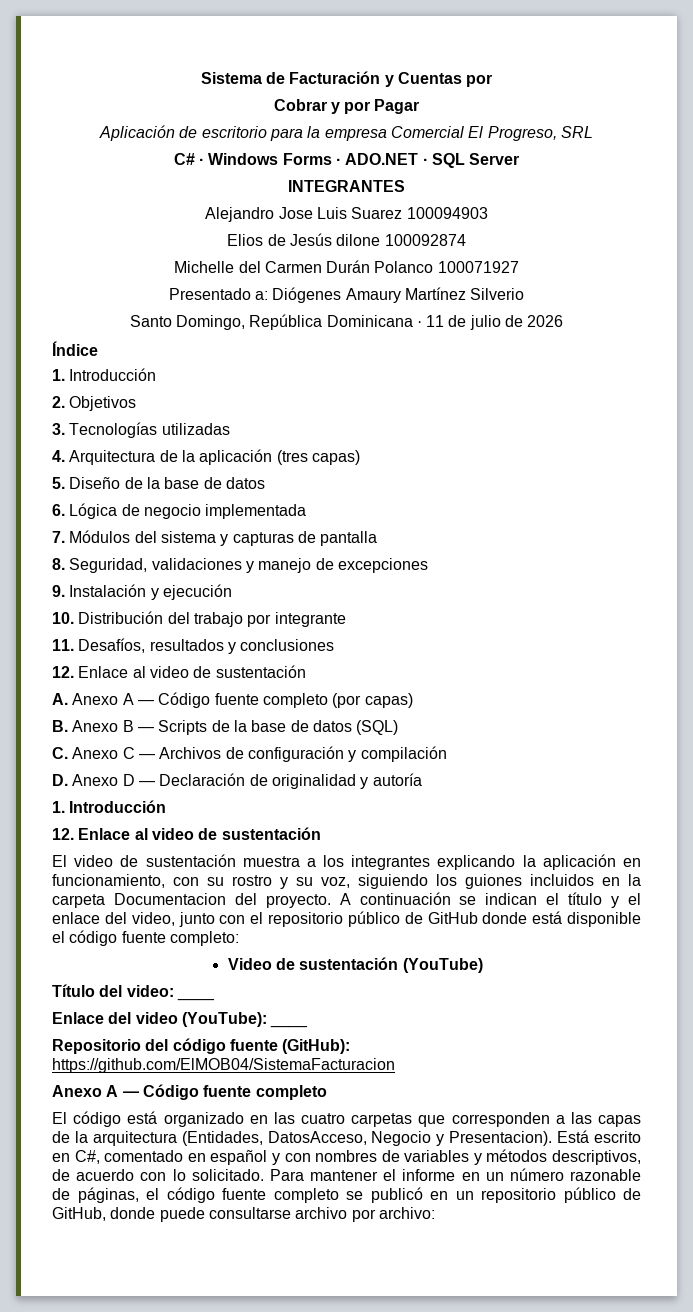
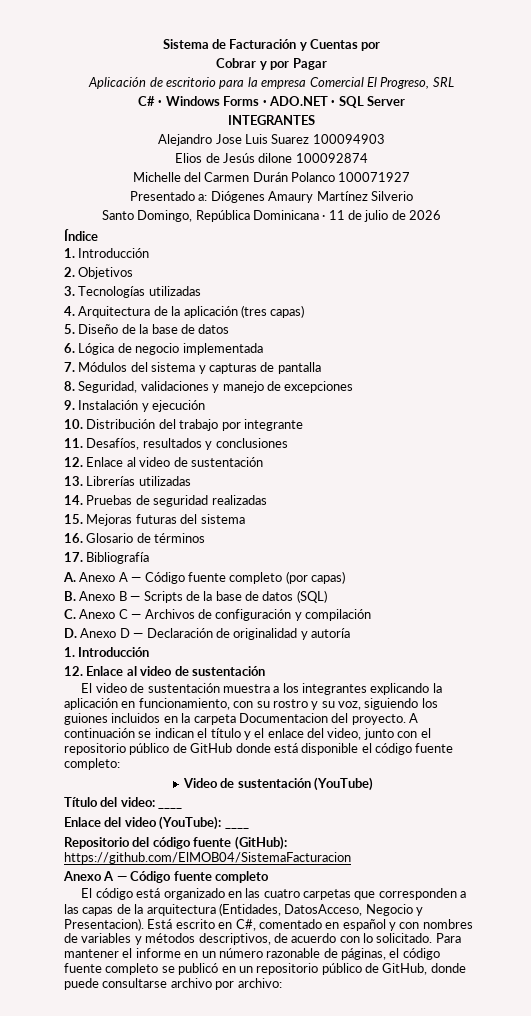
+ 13. Librerías utilizadas
+ 14. Pruebas de seguridad realizadas
+ 15. Mejoras futuras del sistema
+ 16. Glosario de términos
+ 17. Bibliografía

